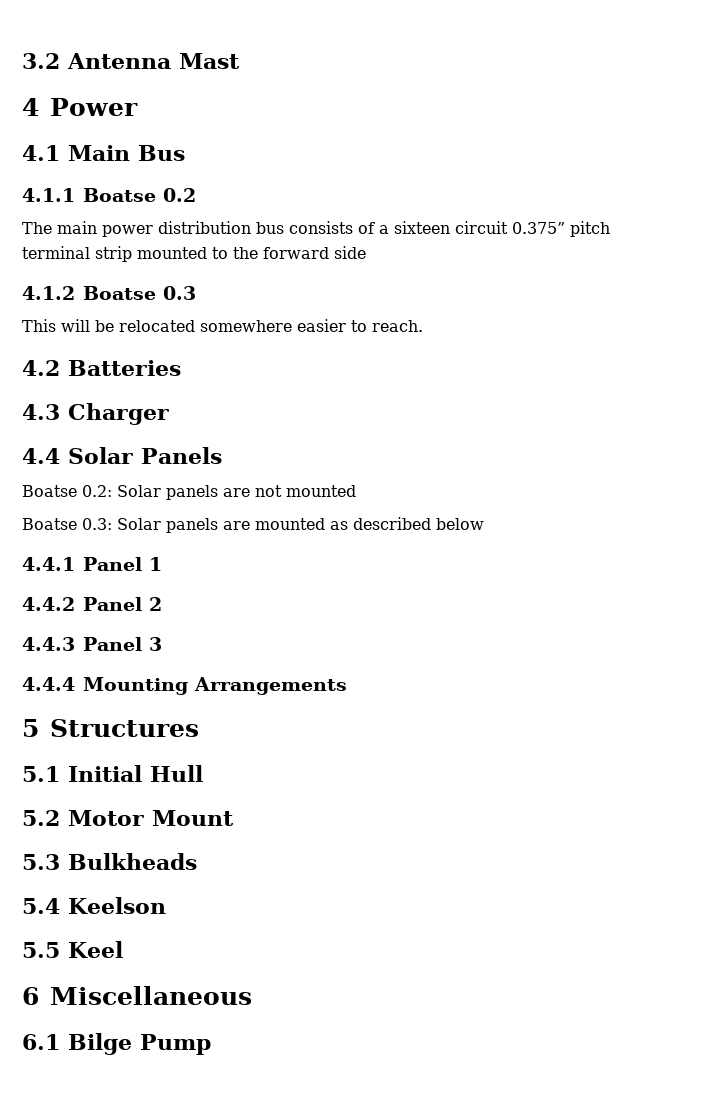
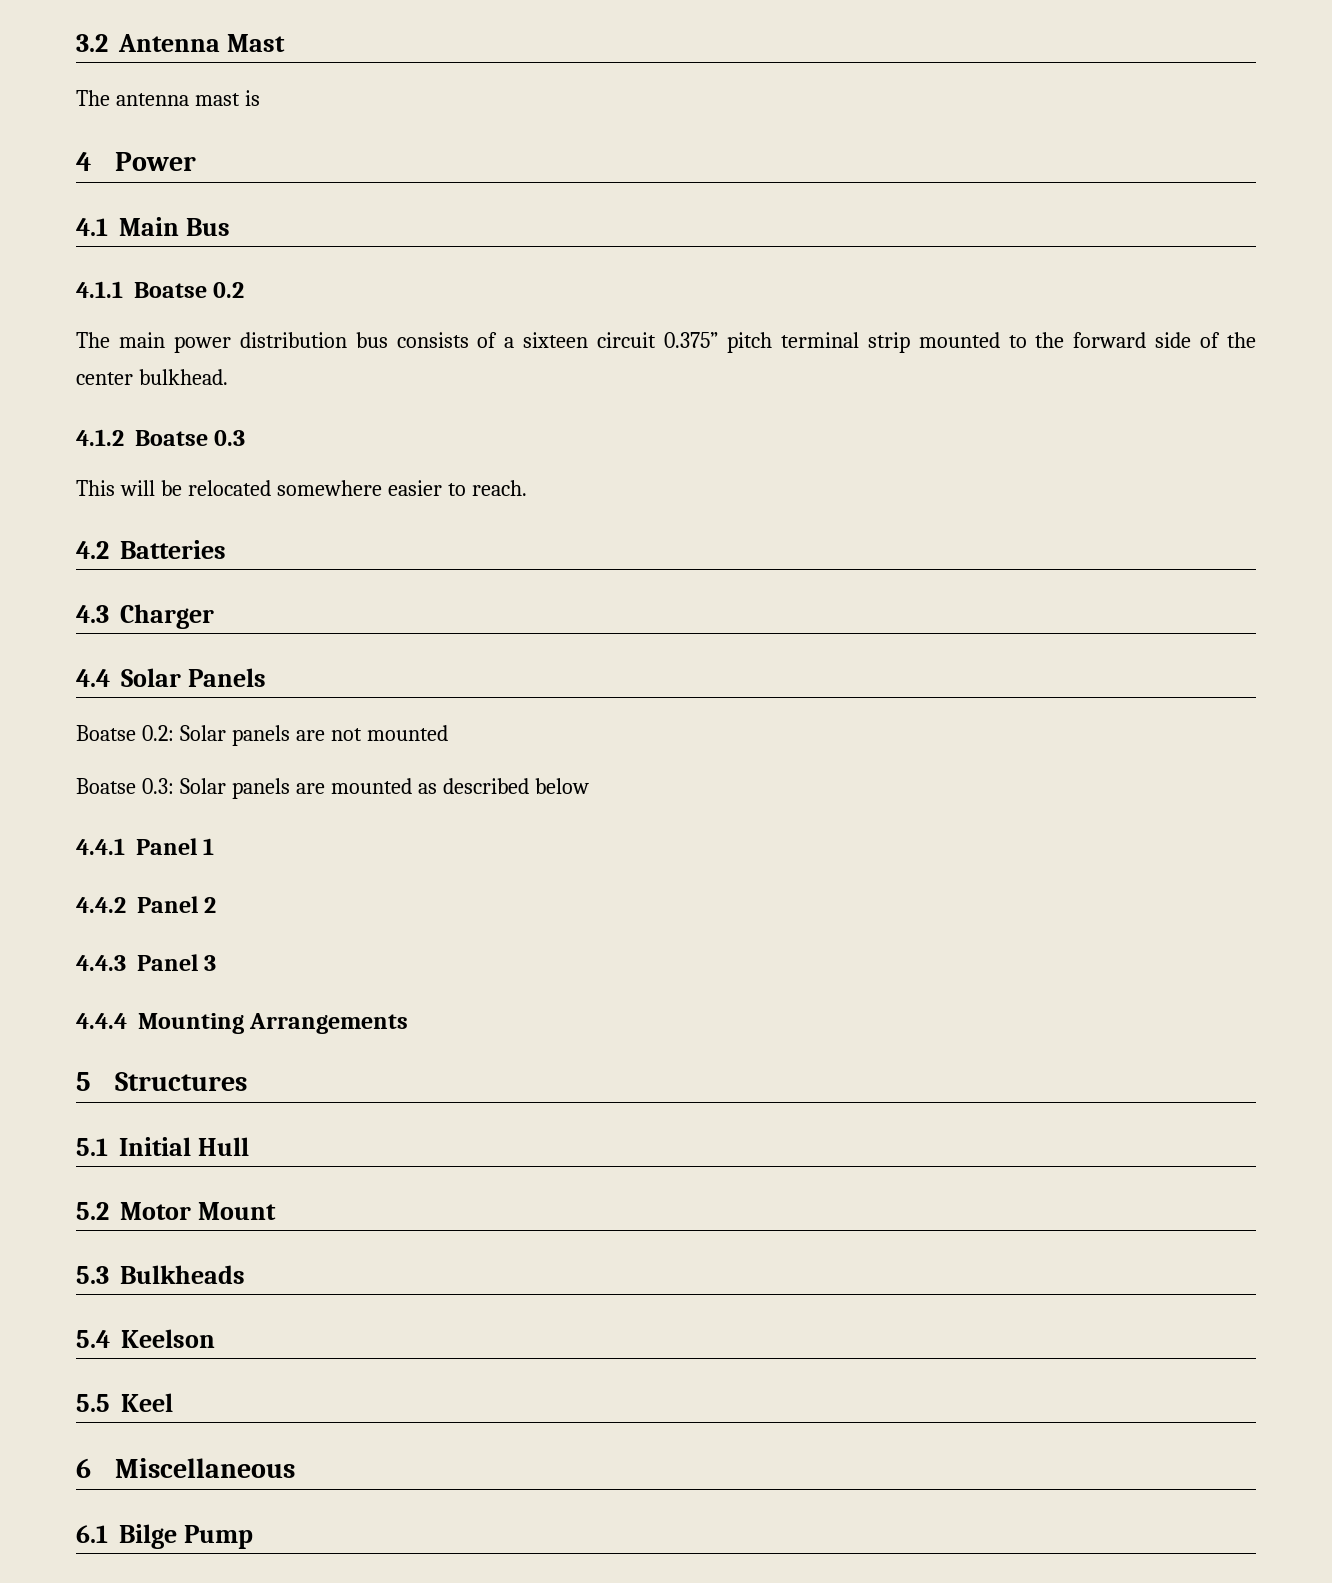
+ The antenna mast is
- The main power distribution bus consists of a sixteen circuit 0.375” pitch terminal strip mounted to the forward side
+ The main power distribution bus consists of a sixteen circuit 0.375” pitch terminal strip mounted to the forward side of the center bulkhead.

